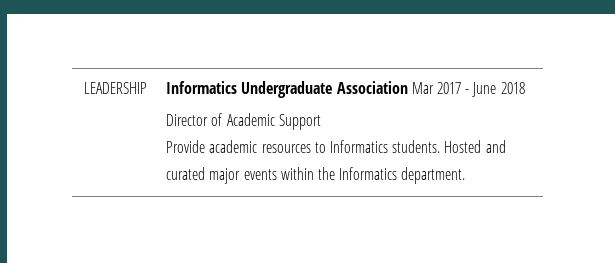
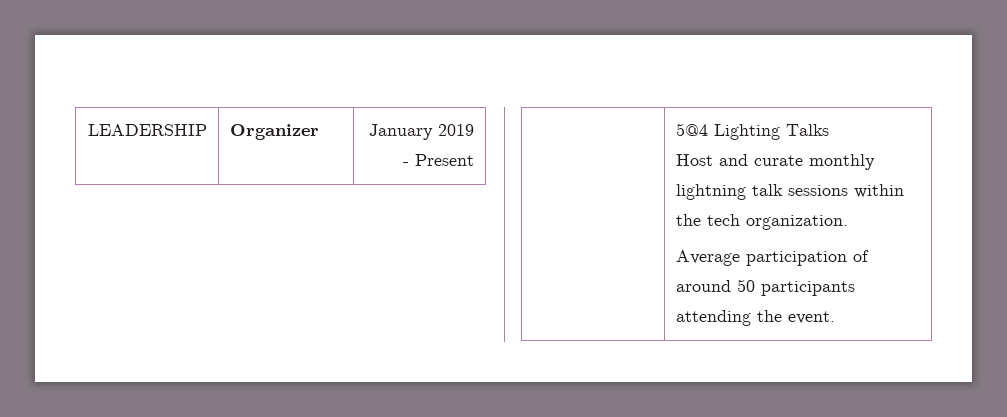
- LEADERSHIP | Informatics Undergraduate Association Mar 2017 - June 2018
- Director of Academic Support
- Provide academic resources to Informatics students. Hosted and curated major events within the Informatics department.
+ LEADERSHIP | Organizer | January 2019 - Present
+ | 5@4 Lighting Talks
+ Host and curate monthly lightning talk sessions within the tech organization.
+ Average participation of around 50 participants attending the event.

